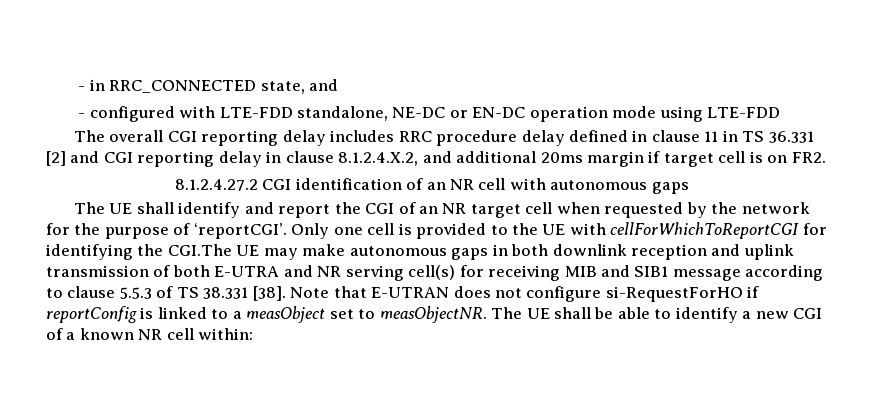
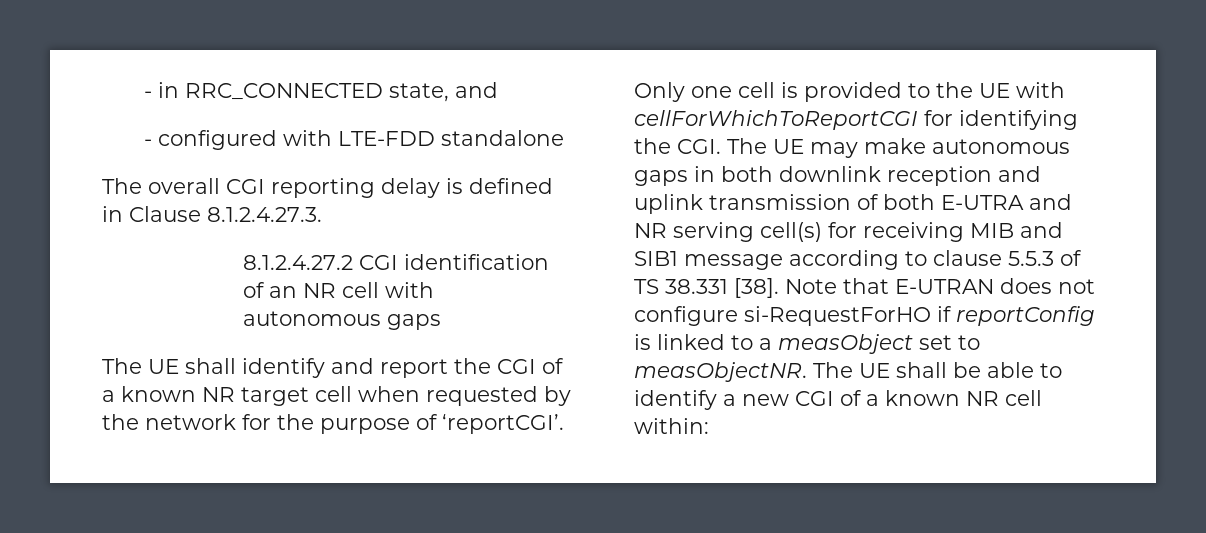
- - configured with LTE-FDD standalone, NE-DC or EN-DC operation mode using LTE-FDD
+ - configured with LTE-FDD standalone
- The overall CGI reporting delay includes RRC procedure delay defined in clause 11 in TS 36.331 [2] and CGI reporting delay in clause 8.1.2.4.X.2, and additional 20ms margin if target cell is on FR2.
+ The overall CGI reporting delay is defined in Clause 8.1.2.4.27.3.
- The UE shall identify and report the CGI of an NR target cell when requested by the network for the purpose of ‘reportCGI’.
+ The UE shall identify and report the CGI of a known NR target cell when requested by the network for the purpose of ‘reportCGI’.
- Only one cell is provided to the UE with cellForWhichToReportCGI for identifying the CGI.The UE may make autonomous gaps in both downlink reception and uplink transmission of both E-UTRA and NR serving cell(s) for receiving MIB and SIB1 message according to clause 5.5.3 of TS 38.331 [38].
+ Only one cell is provided to the UE with cellForWhichToReportCGI for identifying the CGI. The UE may make autonomous gaps in both downlink reception and uplink transmission of both E-UTRA and NR serving cell(s) for receiving MIB and SIB1 message according to clause 5.5.3 of TS 38.331 [38].

